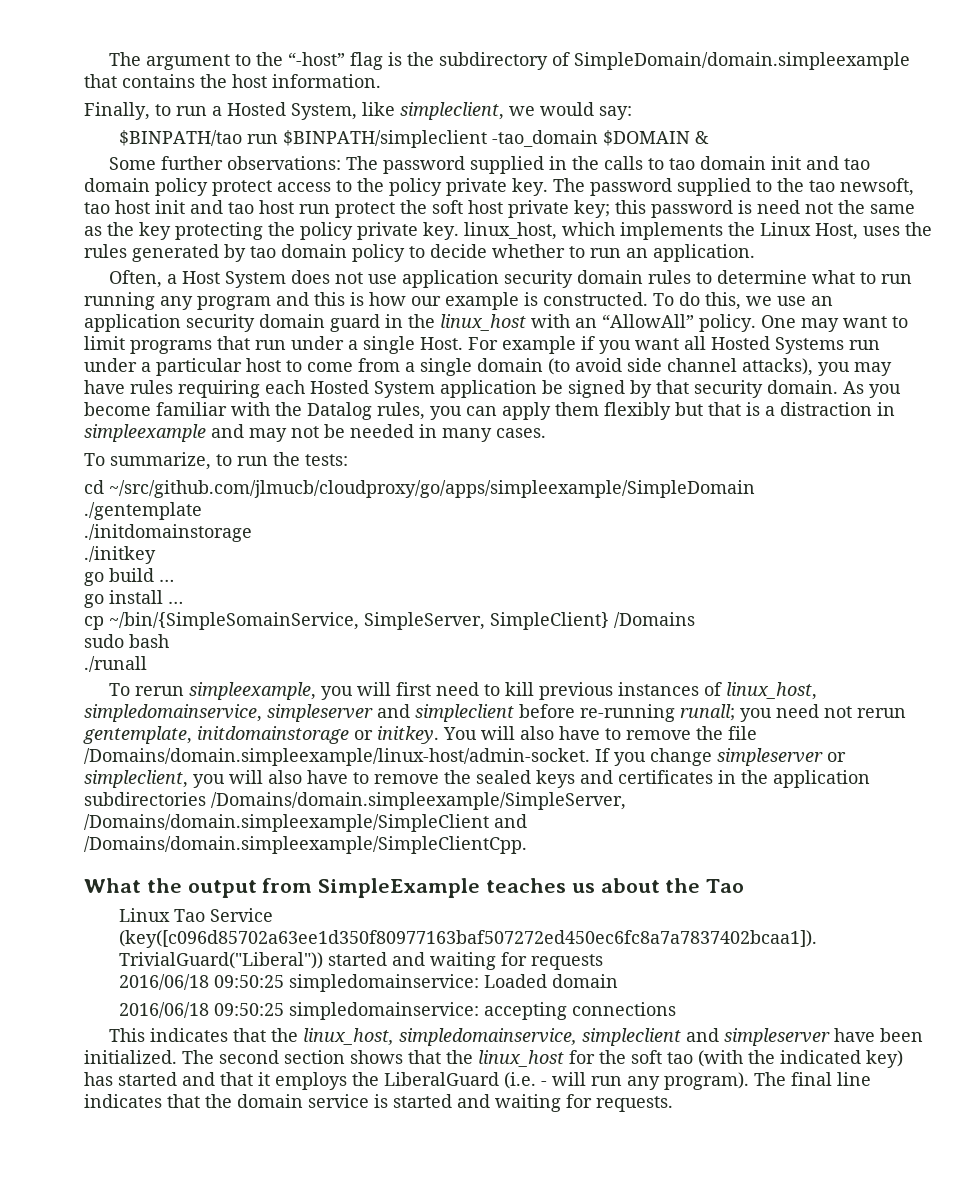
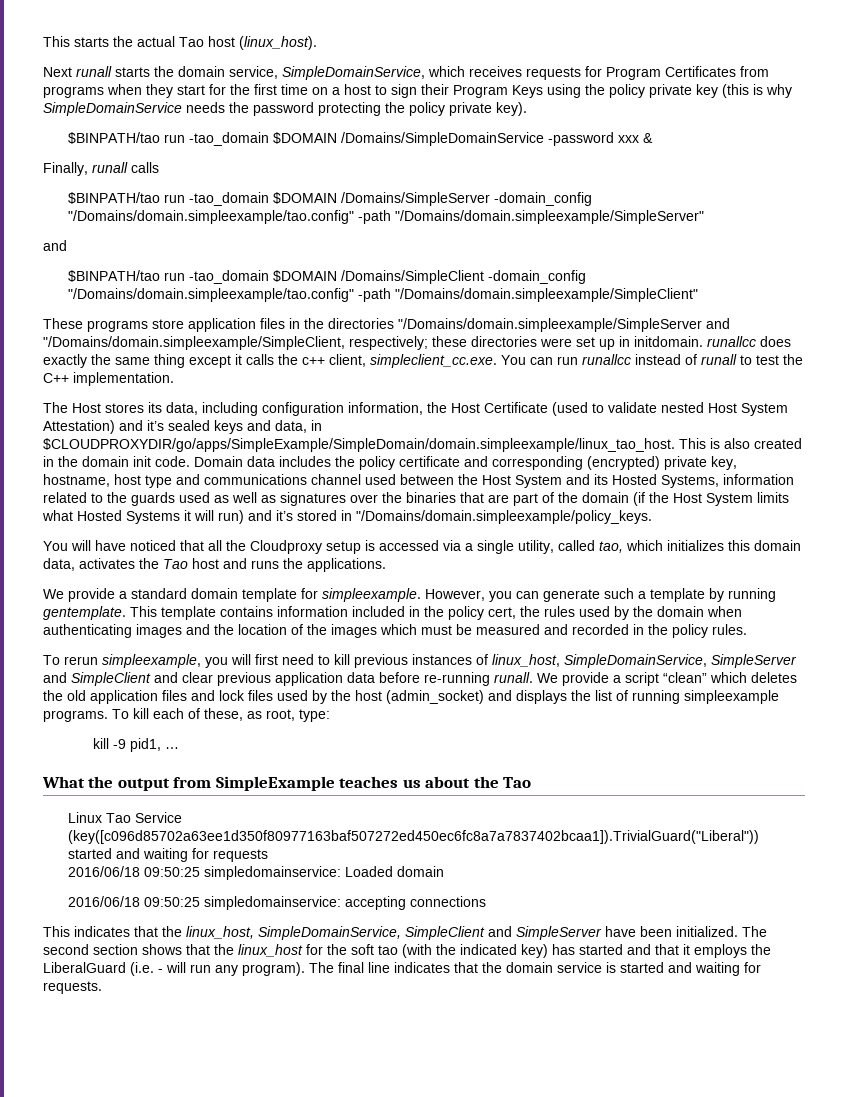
- The argument to the “-host” flag is the subdirectory of SimpleDomain/domain.simpleexample that contains the host information.
- Finally, to run a Hosted System, like simpleclient, we would say:
- $BINPATH/tao run $BINPATH/simpleclient -tao_domain $DOMAIN &
- Some further observations: The password supplied in the calls to tao domain init and tao domain policy protect access to the policy private key. The password supplied to the tao newsoft, tao host init and tao host run protect the soft host private key; this password is need not the same as the key protecting the policy private key. linux_host, which implements the Linux Host, uses the rules generated by tao domain policy to decide whether to run an application.
- Often, a Host System does not use application security domain rules to determine what to run running any program and this is how our example is constructed. To do this, we use an application security domain guard in the linux_host with an “AllowAll” policy. One may want to limit programs that run under a single Host. For example if you want all Hosted Systems run under a particular host to come from a single domain (to avoid side channel attacks), you may have rules requiring each Hosted System application be signed by that security domain. As you become familiar with the Datalog rules, you can apply them flexibly but that is a distraction in simpleexample and may not be needed in many cases.
- To summarize, to run the tests:
- cd ~/src/github.com/jlmucb/cloudproxy/go/apps/simpleexample/SimpleDomain
- ./gentemplate
- ./initdomainstorage
- ./initkey
- go build …
- go install …
- cp ~/bin/{SimpleSomainService, SimpleServer, SimpleClient} /Domains
- sudo bash
- ./runall
+ This starts the actual Tao host (linux_host).
+ Next runall starts the domain service, SimpleDomainService, which receives requests for Program Certificates from programs when they start for the first time on a host to sign their Program Keys using the policy private key (this is why SimpleDomainService needs the password protecting the policy private key).
+ $BINPATH/tao run -tao_domain $DOMAIN /Domains/SimpleDomainService -password xxx &
+ Finally, runall calls
+ $BINPATH/tao run -tao_domain $DOMAIN /Domains/SimpleServer -domain_config "/Domains/domain.simpleexample/tao.config" -path "/Domains/domain.simpleexample/SimpleServer"
+ and
+ $BINPATH/tao run -tao_domain $DOMAIN /Domains/SimpleClient -domain_config "/Domains/domain.simpleexample/tao.config" -path "/Domains/domain.simpleexample/SimpleClient"
+ These programs store application files in the directories "/Domains/domain.simpleexample/SimpleServer and "/Domains/domain.simpleexample/SimpleClient, respectively; these directories were set up in initdomain. runallcc does exactly the same thing except it calls the c++ client, simpleclient_cc.exe. You can run runallcc instead of runall to test the C++ implementation.
+ The Host stores its data, including configuration information, the Host Certificate (used to validate nested Host System Attestation) and it’s sealed keys and data, in $CLOUDPROXYDIR/go/apps/SimpleExample/SimpleDomain/domain.simpleexample/linux_tao_host. This is also created in the domain init code. Domain data includes the policy certificate and corresponding (encrypted) private key, hostname, host type and communications channel used between the Host System and its Hosted Systems, information related to the guards used as well as signatures over the binaries that are part of the domain (if the Host System limits what Hosted Systems it will run) and it’s stored in "/Domains/domain.simpleexample/policy_keys.
+ You will have noticed that all the Cloudproxy setup is accessed via a single utility, called tao, which initializes this domain data, activates the Tao host and runs the applications.
+ We provide a standard domain template for simpleexample. However, you can generate such a template by running gentemplate. This template contains information included in the policy cert, the rules used by the domain when authenticating images and the location of the images which must be measured and recorded in the policy rules.
- To rerun simpleexample, you will first need to kill previous instances of linux_host, simpledomainservice, simpleserver and simpleclient before re-running runall; you need not rerun gentemplate, initdomainstorage or initkey. You will also have to remove the file /Domains/domain.simpleexample/linux-host/admin-socket. If you change simpleserver or simpleclient, you will also have to remove the sealed keys and certificates in the application subdirectories /Domains/domain.simpleexample/SimpleServer, /Domains/domain.simpleexample/SimpleClient and /Domains/domain.simpleexample/SimpleClientCpp.
+ To rerun simpleexample, you will first need to kill previous instances of linux_host, SimpleDomainService, SimpleServer and SimpleClient and clear previous application data before re-running runall. We provide a script “clean” which deletes the old application files and lock files used by the host (admin_socket) and displays the list of running simpleexample programs. To kill each of these, as root, type:
+ kill -9 pid1, …
- This indicates that the linux_host, simpledomainservice, simpleclient and simpleserver have been initialized.
+ This indicates that the linux_host, SimpleDomainService, SimpleClient and SimpleServer have been initialized.

